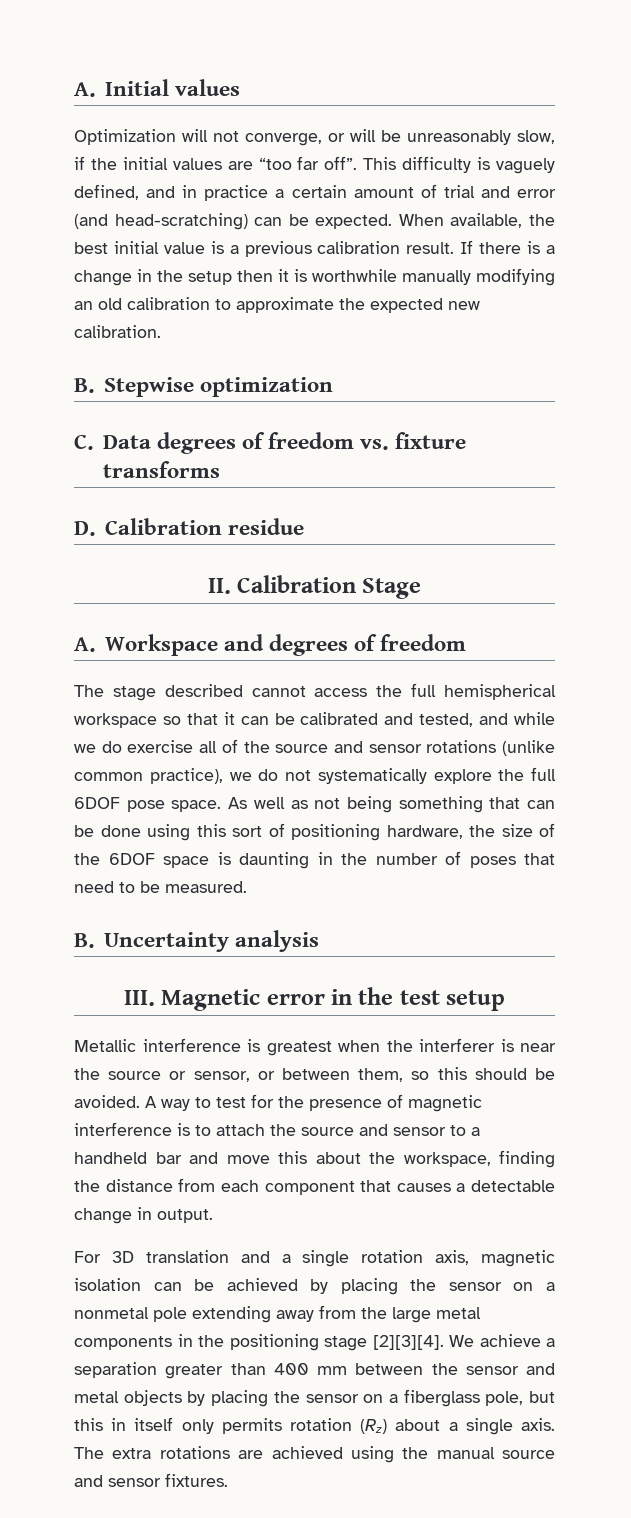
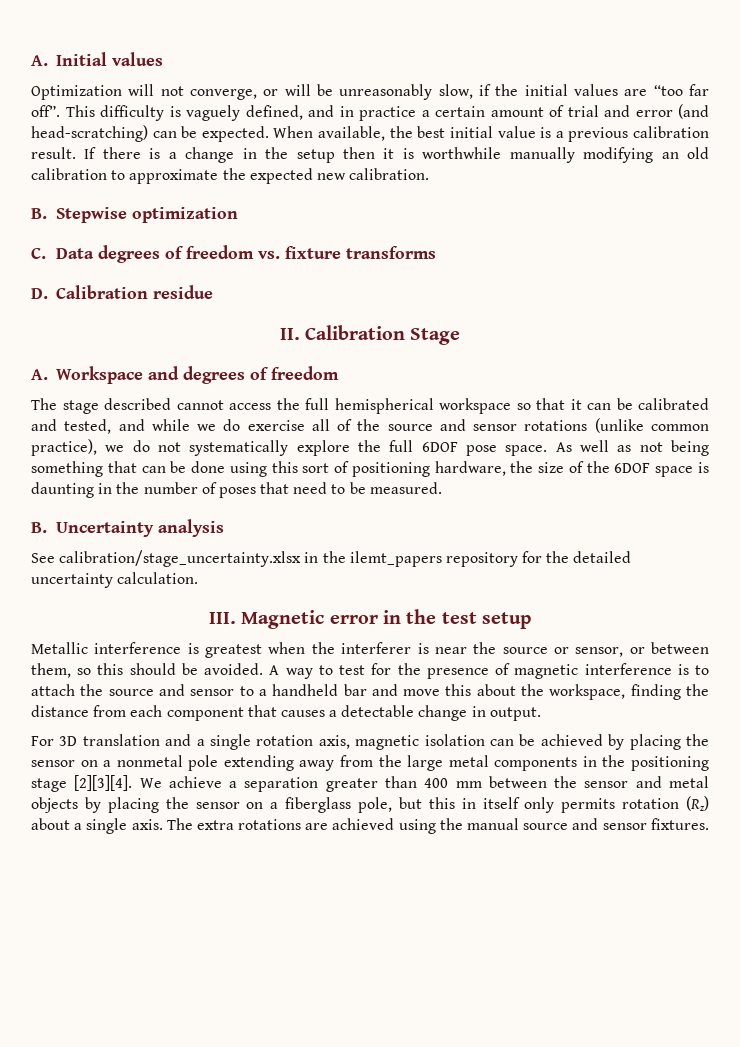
+ See calibration/stage_uncertainty.xlsx in the ilemt_papers repository for the detailed uncertainty calculation.

